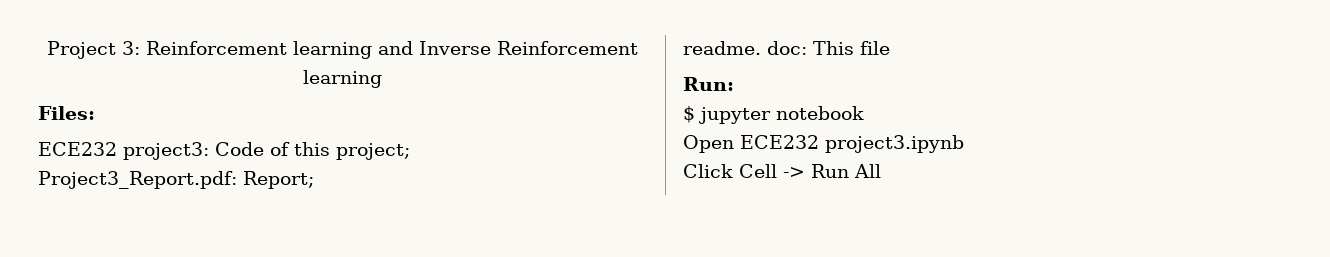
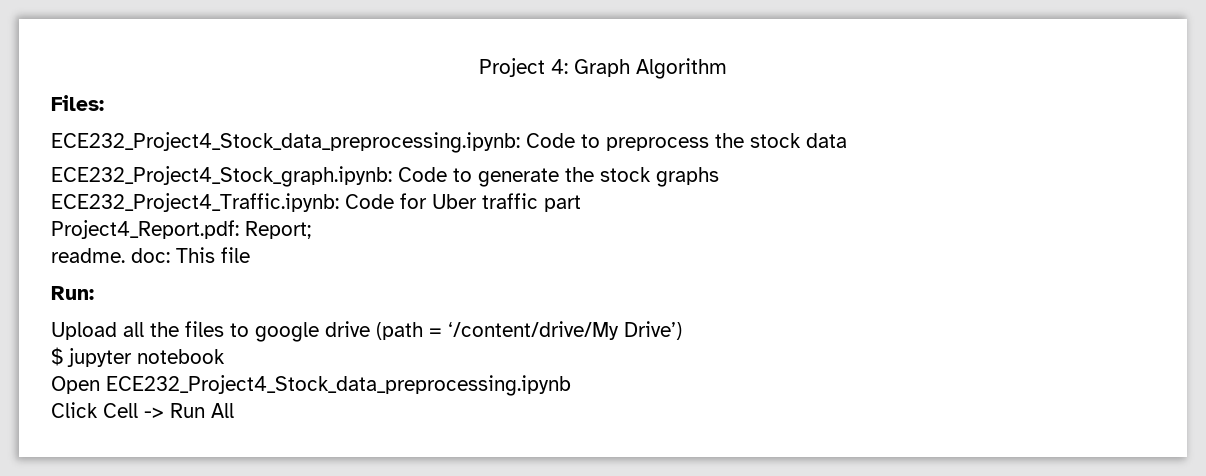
- Project 3: Reinforcement learning and Inverse Reinforcement learning
+ Project 4: Graph Algorithm
  Files:
- ECE232 project3: Code of this project;
- Project3_Report.pdf: Report;
+ ECE232_Project4_Stock_data_preprocessing.ipynb: Code to preprocess the stock data
+ ECE232_Project4_Stock_graph.ipynb: Code to generate the stock graphs
+ ECE232_Project4_Traffic.ipynb: Code for Uber traffic part
+ Project4_Report.pdf: Report;
+ Upload all the files to google drive (path = ‘/content/drive/My Drive’)
- Open ECE232 project3.ipynb
+ Open ECE232_Project4_Stock_data_preprocessing.ipynb

